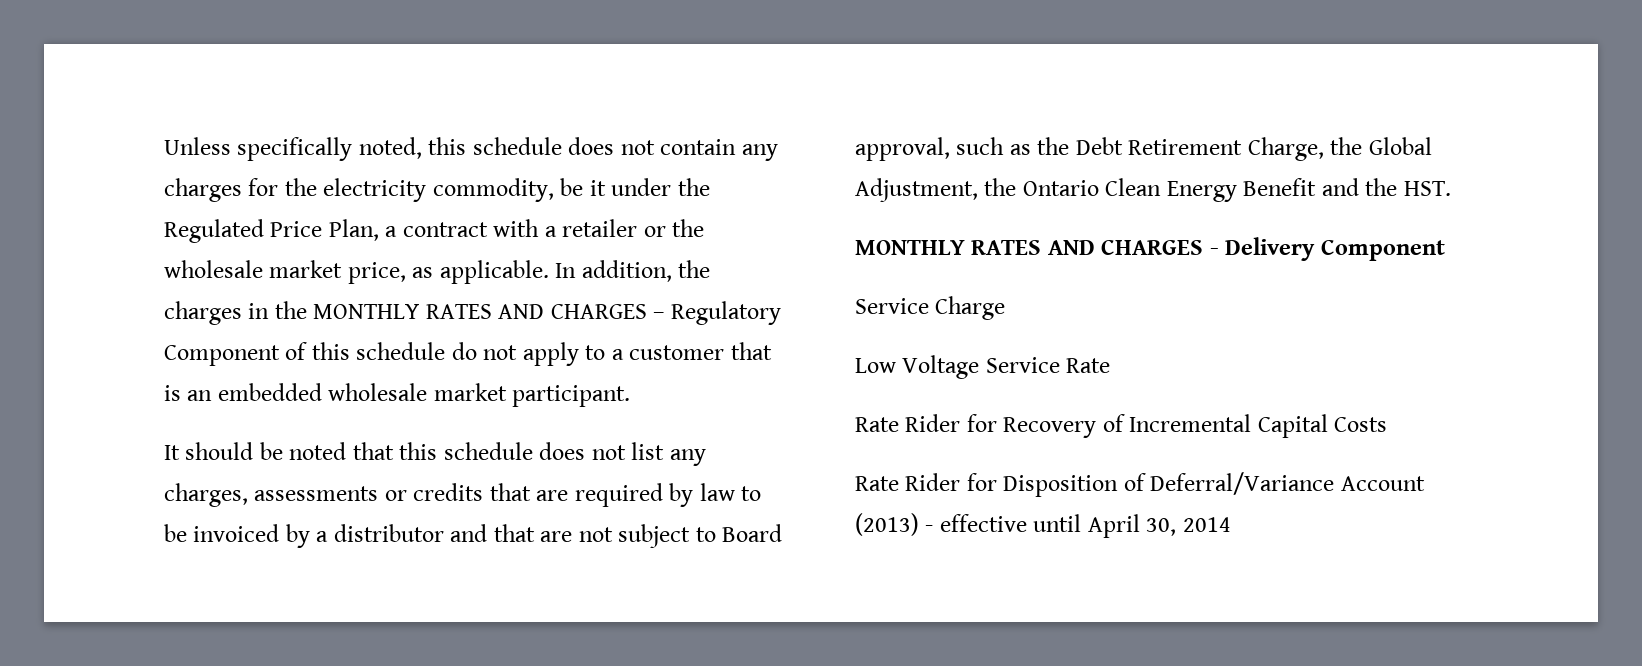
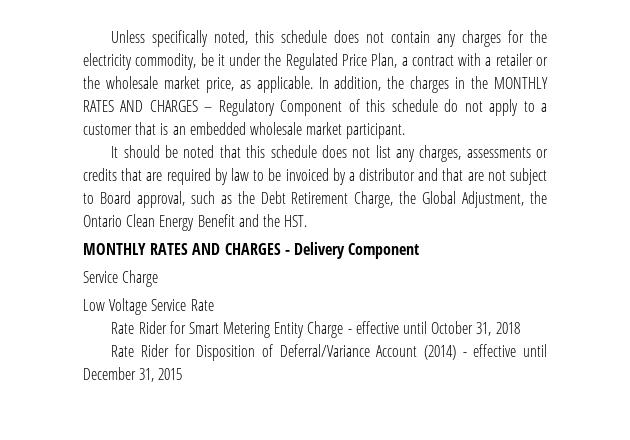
- Rate Rider for Recovery of Incremental Capital Costs
+ Rate Rider for Smart Metering Entity Charge - effective until October 31, 2018
- Rate Rider for Disposition of Deferral/Variance Account (2013) - effective until April 30, 2014
+ Rate Rider for Disposition of Deferral/Variance Account (2014) - effective until December 31, 2015

